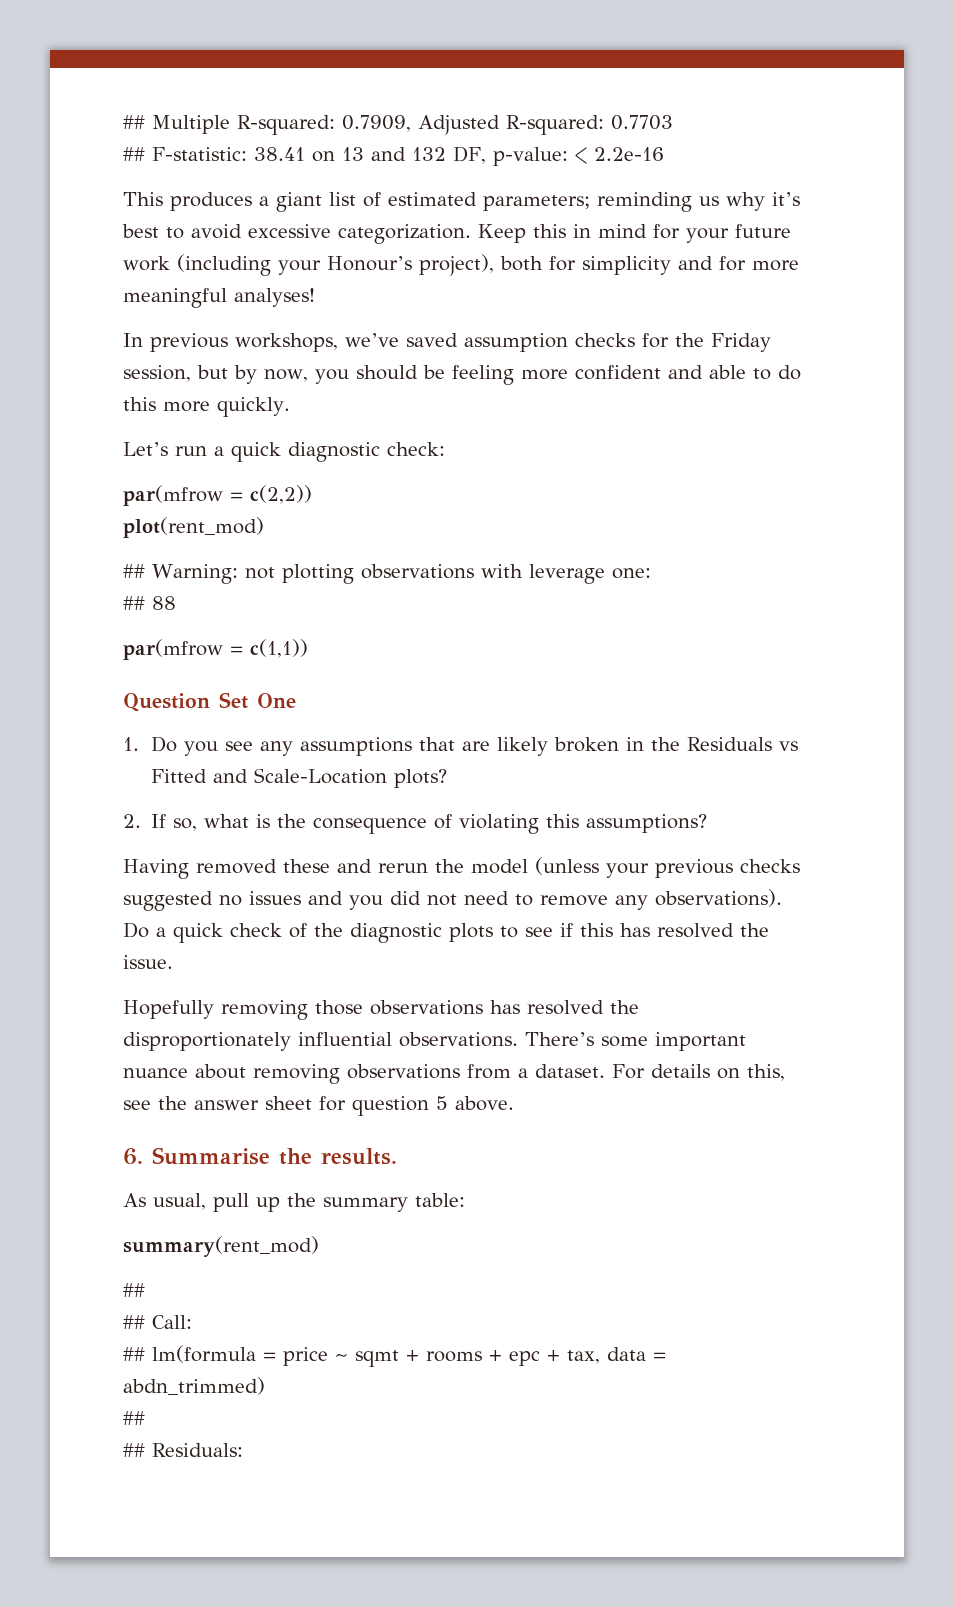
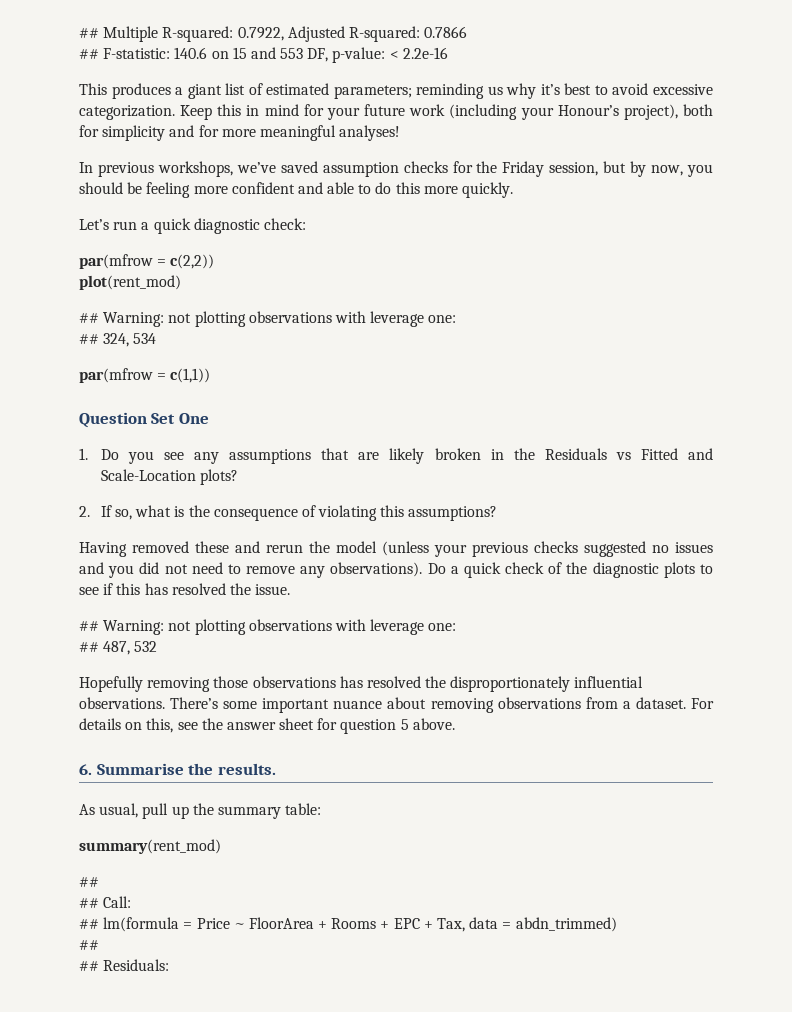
- ## Multiple R-squared: 0.7909, Adjusted R-squared: 0.7703
+ ## Multiple R-squared: 0.7922, Adjusted R-squared: 0.7866
- ## F-statistic: 38.41 on 13 and 132 DF, p-value: < 2.2e-16
+ ## F-statistic: 140.6 on 15 and 553 DF, p-value: < 2.2e-16
- ## 88
+ ## 324, 534
  Do a quick check of the diagnostic plots to see if this has resolved the issue.
+ ## Warning: not plotting observations with leverage one:
+ ## 487, 532
- ## lm(formula = price ~ sqmt + rooms + epc + tax, data = abdn_trimmed)
+ ## lm(formula = Price ~ FloorArea + Rooms + EPC + Tax, data = abdn_trimmed)

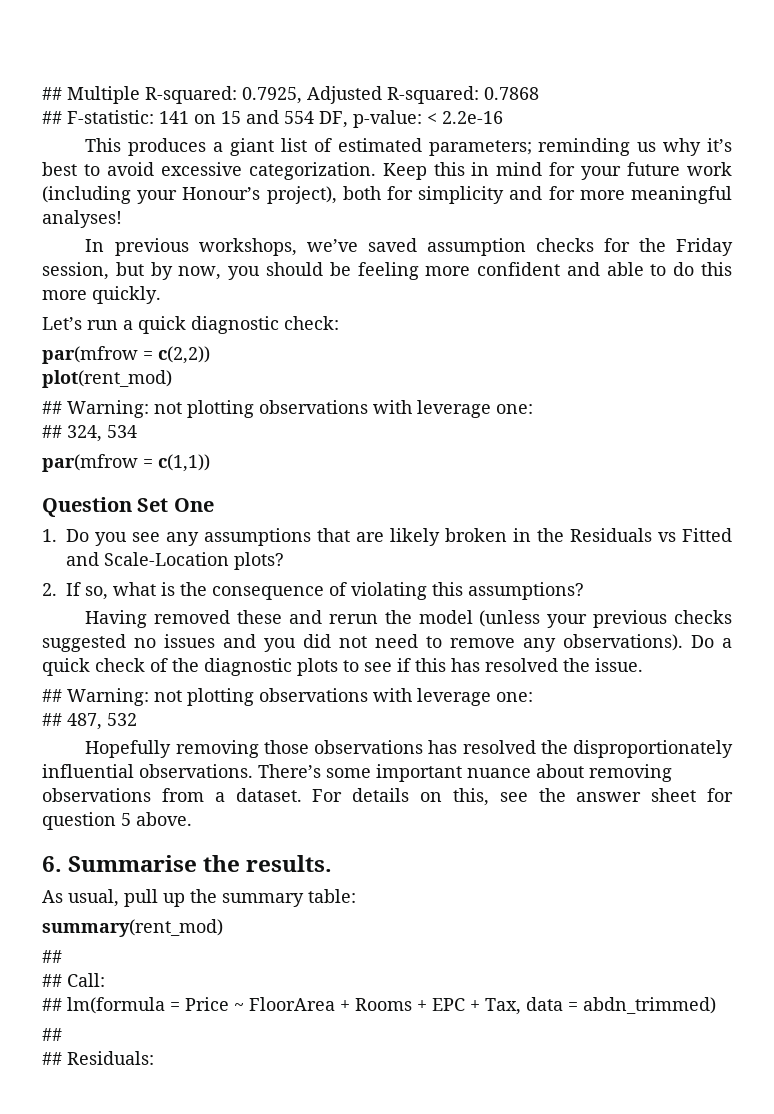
- ## Multiple R-squared: 0.7922, Adjusted R-squared: 0.7866
+ ## Multiple R-squared: 0.7925, Adjusted R-squared: 0.7868
- ## F-statistic: 140.6 on 15 and 553 DF, p-value: < 2.2e-16
+ ## F-statistic: 141 on 15 and 554 DF, p-value: < 2.2e-16

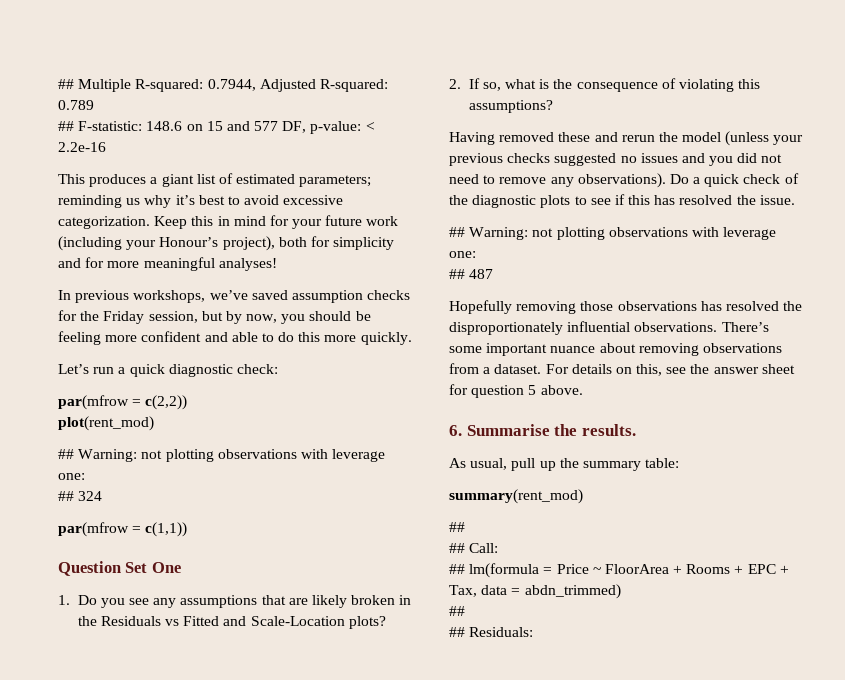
- ## Multiple R-squared: 0.7925, Adjusted R-squared: 0.7868
+ ## Multiple R-squared: 0.7944, Adjusted R-squared: 0.789
- ## F-statistic: 141 on 15 and 554 DF, p-value: < 2.2e-16
+ ## F-statistic: 148.6 on 15 and 577 DF, p-value: < 2.2e-16
- ## 324, 534
+ ## 324
- ## 487, 532
+ ## 487

